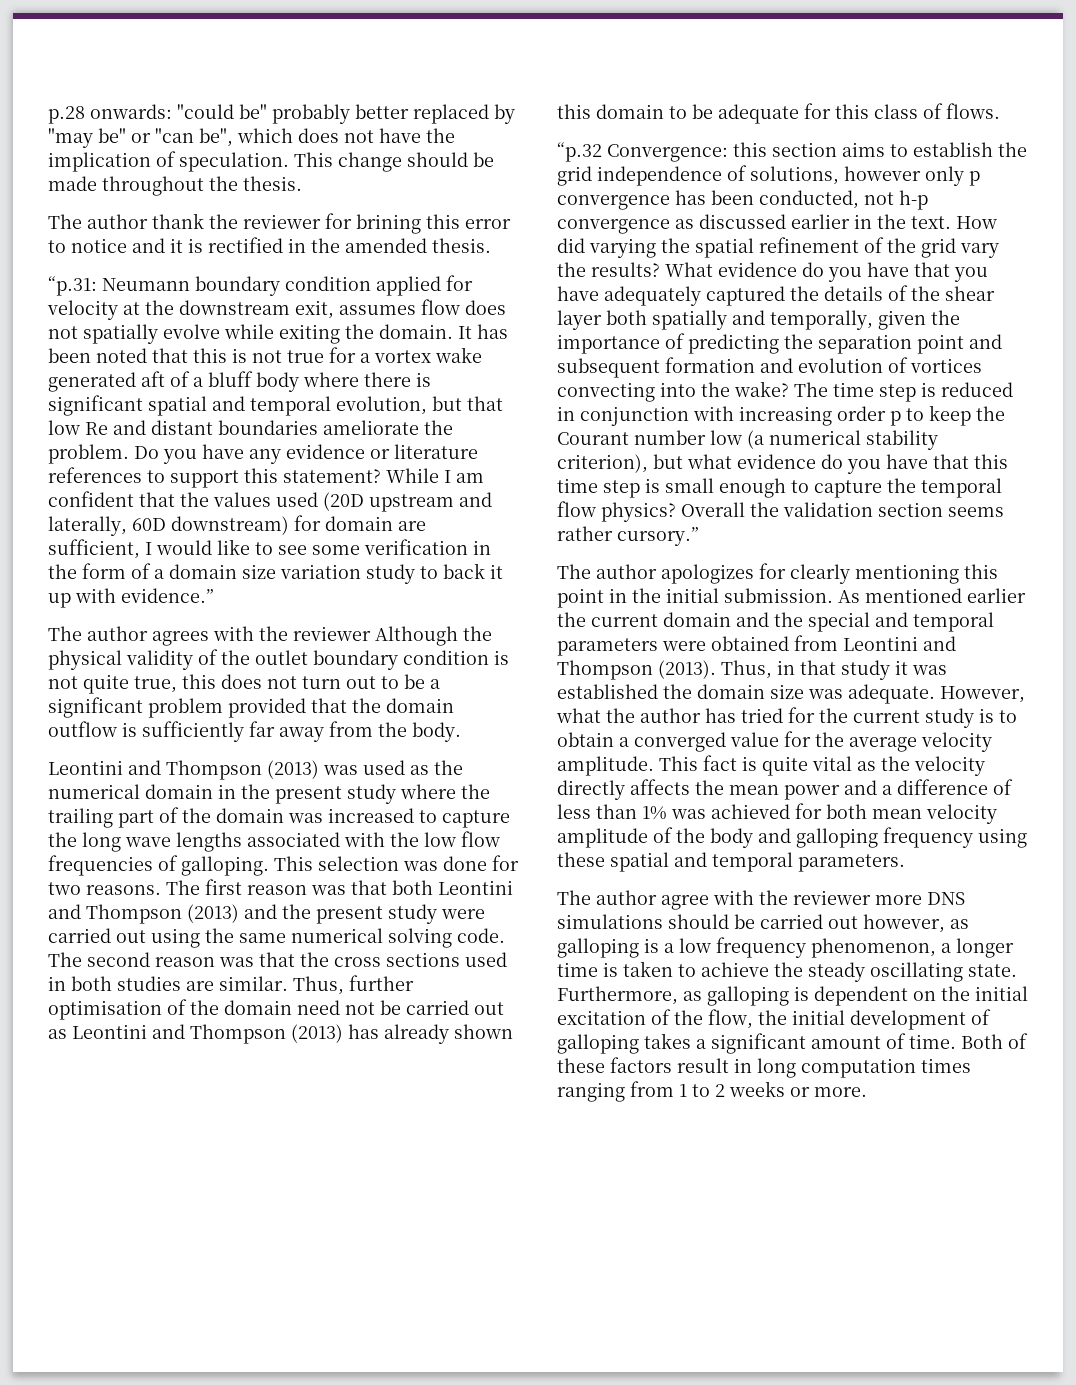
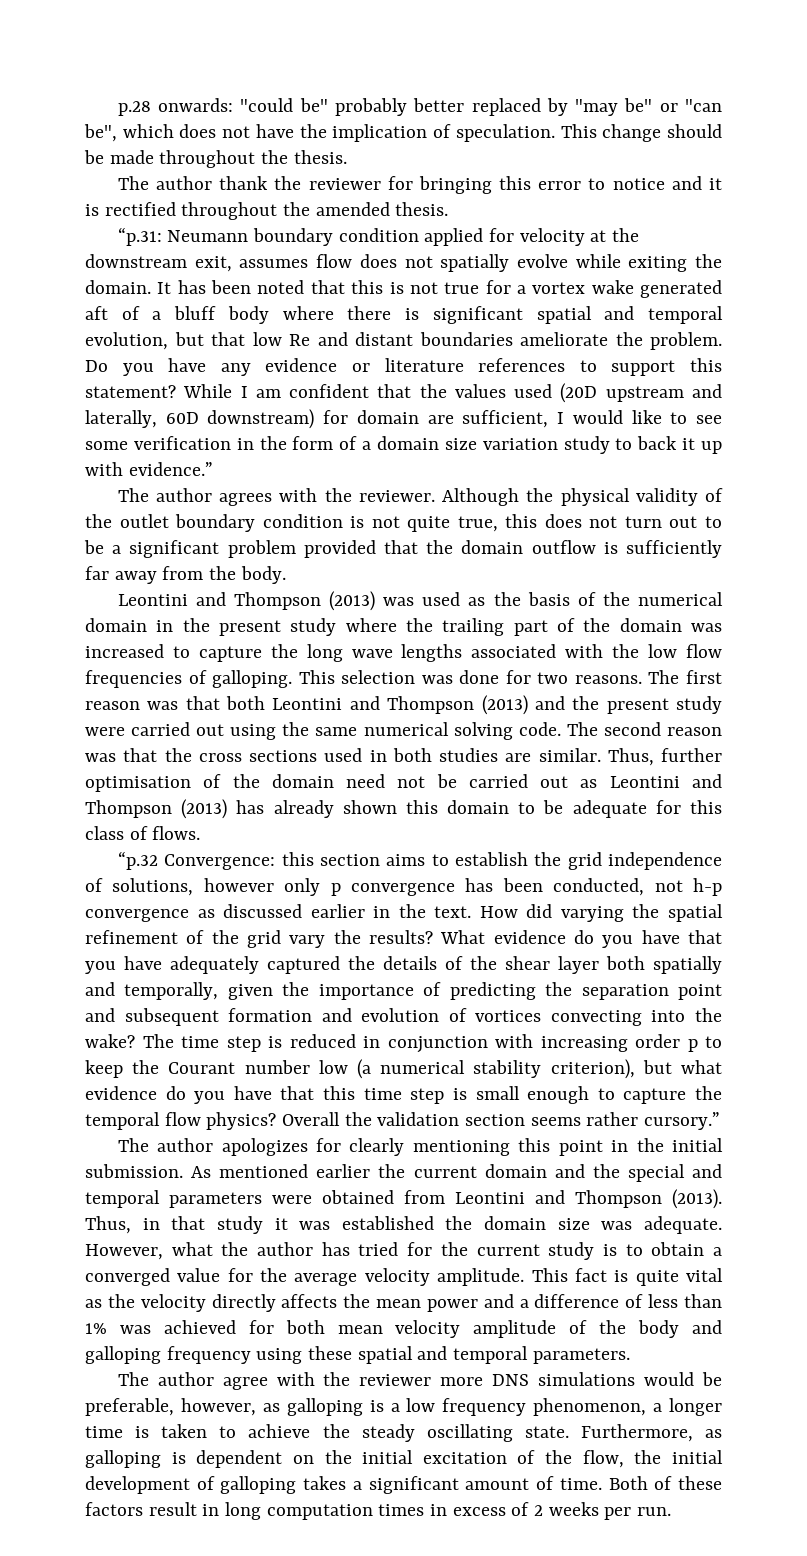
- The author thank the reviewer for brining this error to notice and it is rectified in the amended thesis.
+ The author thank the reviewer for bringing this error to notice and it is rectified throughout the amended thesis.
- The author agrees with the reviewer Although the physical validity of the outlet boundary condition is not quite true, this does not turn out to be a significant problem provided that the domain outflow is sufficiently far away from the body.
+ The author agrees with the reviewer. Although the physical validity of the outlet boundary condition is not quite true, this does not turn out to be a significant problem provided that the domain outflow is sufficiently far away from the body.
- Leontini and Thompson (2013) was used as the numerical domain in the present study where the trailing part of the domain was increased to capture the long wave lengths associated with the low flow frequencies of galloping.
+ Leontini and Thompson (2013) was used as the basis of the numerical domain in the present study where the trailing part of the domain was increased to capture the long wave lengths associated with the low flow frequencies of galloping.
- The author agree with the reviewer more DNS simulations should be carried out however, as galloping is a low frequency phenomenon, a longer time is taken to achieve the steady oscillating state.
+ The author agree with the reviewer more DNS simulations would be preferable, however, as galloping is a low frequency phenomenon, a longer time is taken to achieve the steady oscillating state.
- Both of these factors result in long computation times ranging from 1 to 2 weeks or more.
+ Both of these factors result in long computation times in excess of 2 weeks per run.

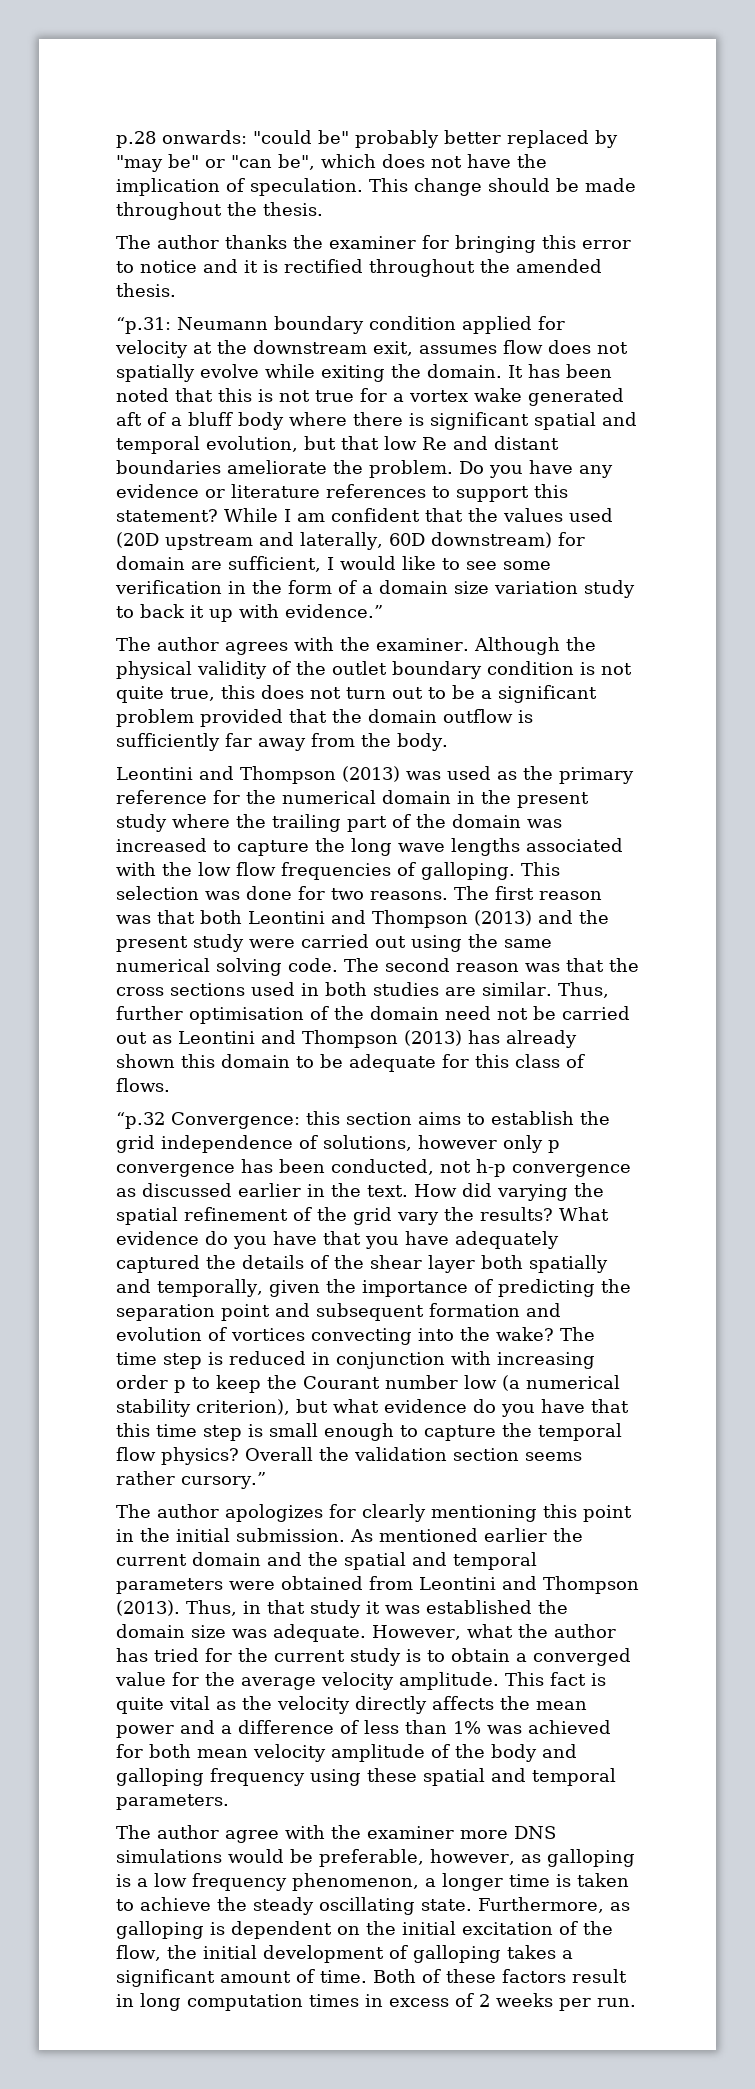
- The author thank the reviewer for bringing this error to notice and it is rectified throughout the amended thesis.
+ The author thanks the examiner for bringing this error to notice and it is rectified throughout the amended thesis.
- The author agrees with the reviewer.
+ The author agrees with the examiner.
- Leontini and Thompson (2013) was used as the basis of the numerical domain in the present study where the trailing part of the domain was increased to capture the long wave lengths associated with the low flow frequencies of galloping.
+ Leontini and Thompson (2013) was used as the primary reference for the numerical domain in the present study where the trailing part of the domain was increased to capture the long wave lengths associated with the low flow frequencies of galloping.
- As mentioned earlier the current domain and the special and temporal parameters were obtained from Leontini and Thompson (2013).
+ As mentioned earlier the current domain and the spatial and temporal parameters were obtained from Leontini and Thompson (2013).
- The author agree with the reviewer more DNS simulations would be preferable, however, as galloping is a low frequency phenomenon, a longer time is taken to achieve the steady oscillating state.
+ The author agree with the examiner more DNS simulations would be preferable, however, as galloping is a low frequency phenomenon, a longer time is taken to achieve the steady oscillating state.

